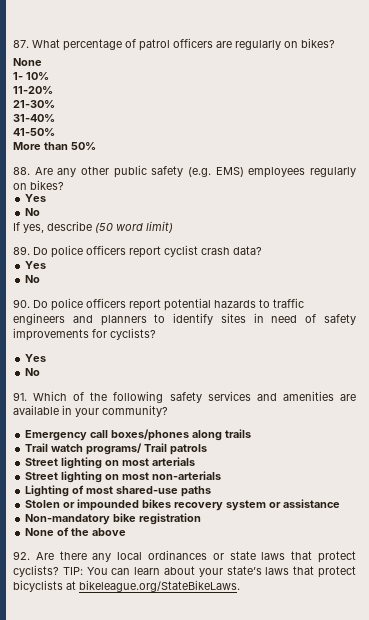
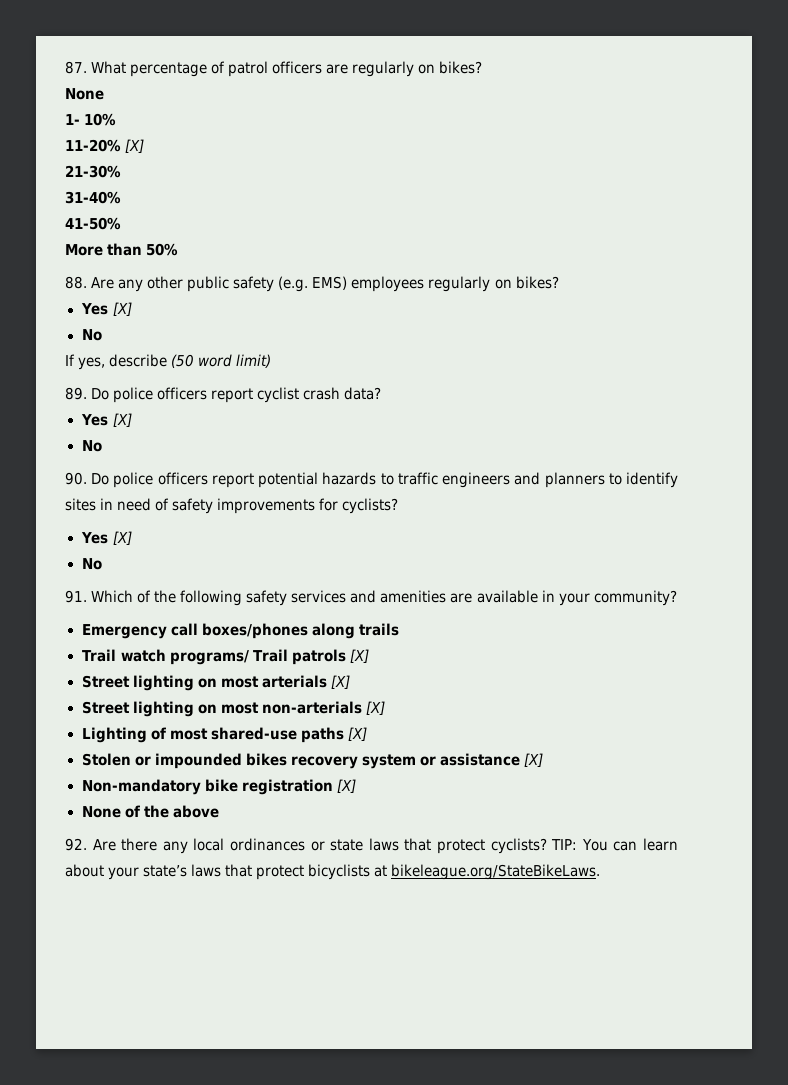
- 11-20%
+ 11-20% [X]
  88. Are any other public safety (e.g. EMS) employees regularly on bikes?
- Yes
+ Yes [X]
  89. Do police officers report cyclist crash data?
- Yes
+ Yes [X]
  90. Do police officers report potential hazards to traffic engineers and planners to identify sites in need of safety improvements for cyclists?
- Yes
+ Yes [X]
- Trail watch programs/ Trail patrols
+ Trail watch programs/ Trail patrols [X]
- Street lighting on most arterials
+ Street lighting on most arterials [X]
- Street lighting on most non-arterials
+ Street lighting on most non-arterials [X]
- Lighting of most shared-use paths
+ Lighting of most shared-use paths [X]
- Stolen or impounded bikes recovery system or assistance
+ Stolen or impounded bikes recovery system or assistance [X]
- Non-mandatory bike registration
+ Non-mandatory bike registration [X]

